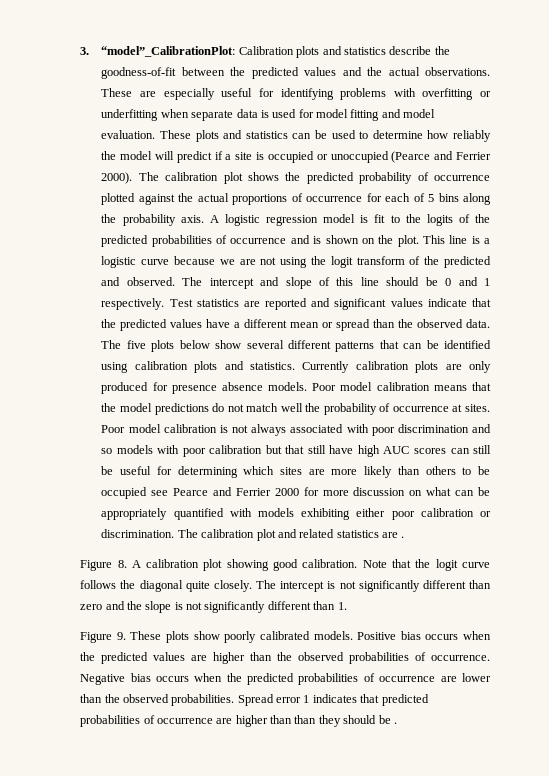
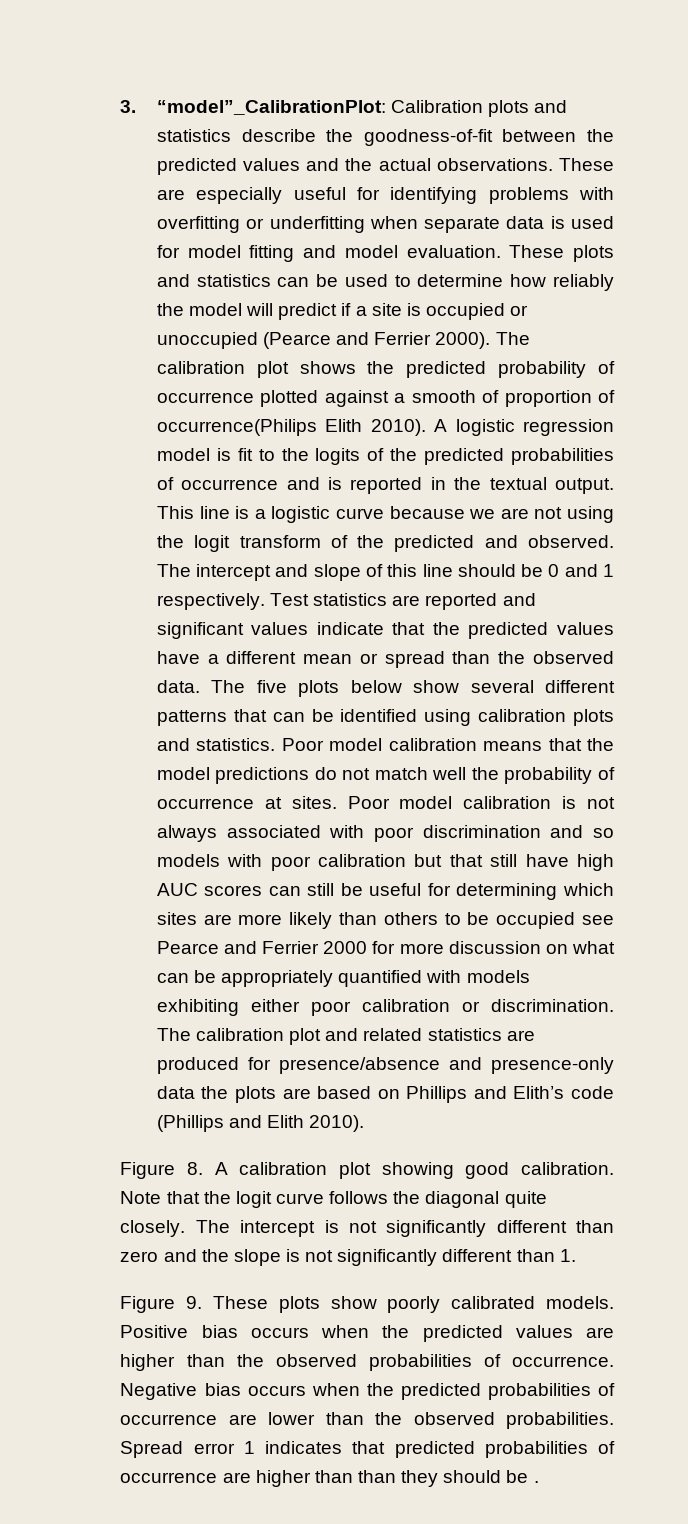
- The calibration plot shows the predicted probability of occurrence plotted against the actual proportions of occurrence for each of 5 bins along the probability axis.
+ The calibration plot shows the predicted probability of occurrence plotted against a smooth of proportion of occurrence(Philips Elith 2010).
- A logistic regression model is fit to the logits of the predicted probabilities of occurrence and is shown on the plot.
+ A logistic regression model is fit to the logits of the predicted probabilities of occurrence and is reported in the textual output.
- Currently calibration plots are only produced for presence absence models.
- The calibration plot and related statistics are .
+ The calibration plot and related statistics are produced for presence/absence and presence-only data the plots are based on Phillips and Elith’s code (Phillips and Elith 2010).

